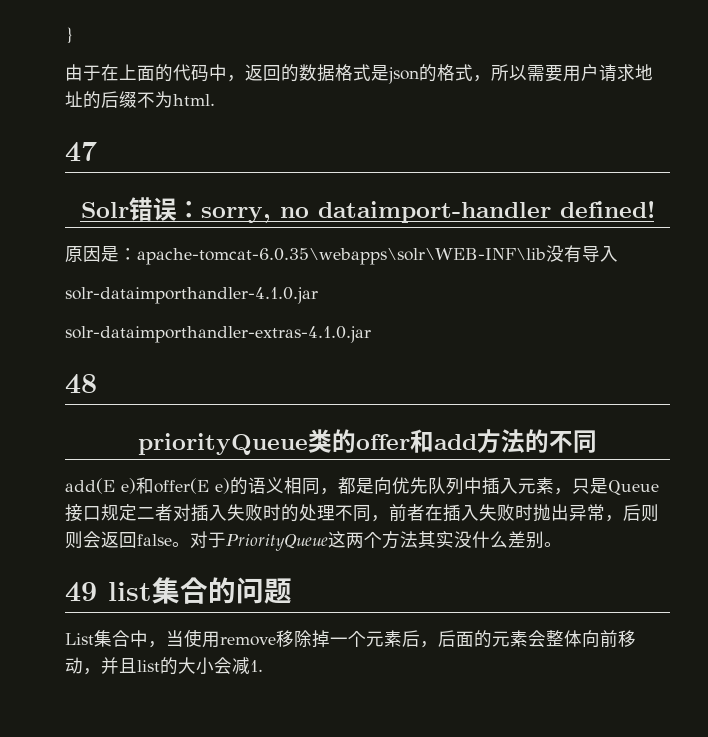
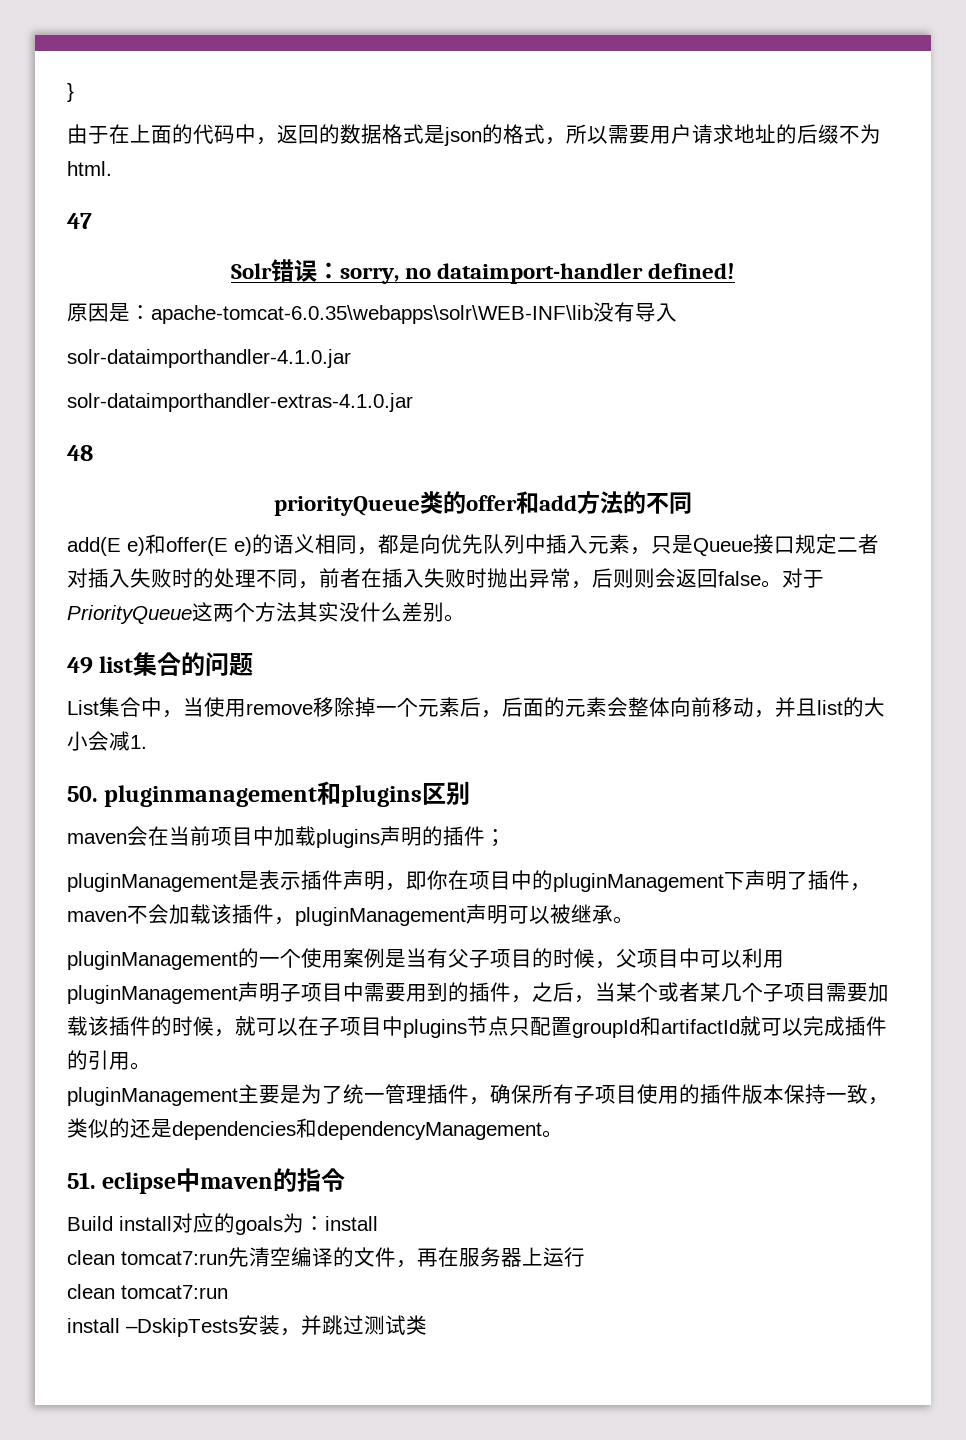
+ 50. pluginmanagement和plugins区别
+ maven会在当前项目中加载plugins声明的插件；
+ pluginManagement是表示插件声明，即你在项目中的pluginManagement下声明了插件，maven不会加载该插件，pluginManagement声明可以被继承。
+ pluginManagement的一个使用案例是当有父子项目的时候，父项目中可以利用pluginManagement声明子项目中需要用到的插件，之后，当某个或者某几个子项目需要加载该插件的时候，就可以在子项目中plugins节点只配置groupId和artifactId就可以完成插件的引用。
+ pluginManagement主要是为了统一管理插件，确保所有子项目使用的插件版本保持一致，类似的还是dependencies和dependencyManagement。
+ 51. eclipse中maven的指令
+ Build install对应的goals为：install
+ clean tomcat7:run先清空编译的文件，再在服务器上运行
+ clean tomcat7:run
+ install –DskipTests安装，并跳过测试类

